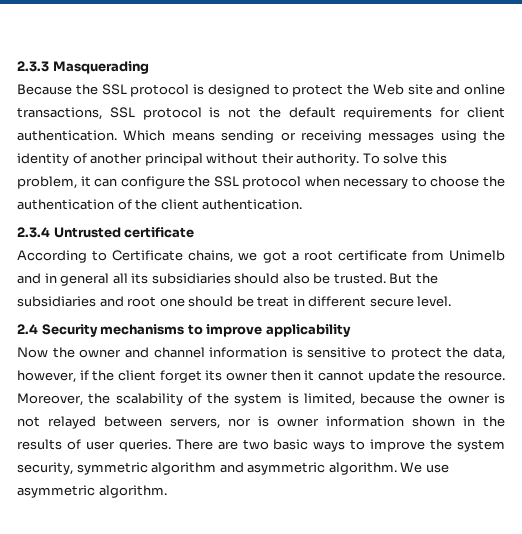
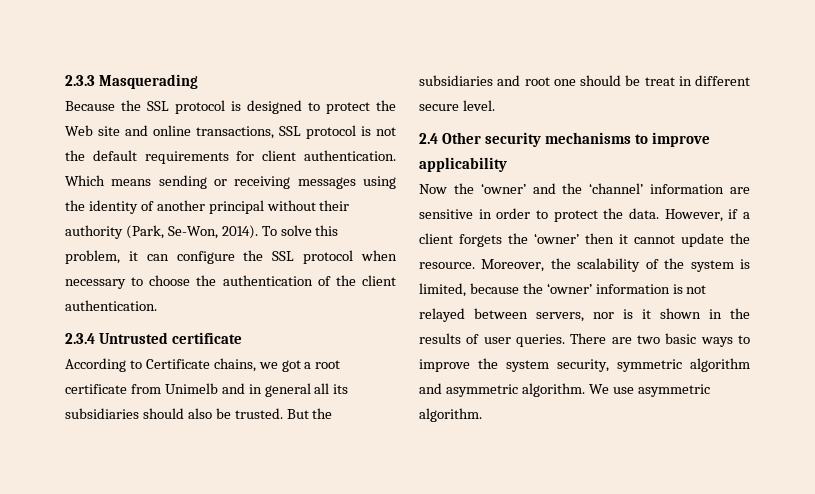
- Which means sending or receiving messages using the identity of another principal without their authority.
+ Which means sending or receiving messages using the identity of another principal without their authority (Park, Se-Won, 2014).
- 2.4 Security mechanisms to improve applicability
+ 2.4 Other security mechanisms to improve applicability
- Now the owner and channel information is sensitive to protect the data, however, if the client forget its owner then it cannot update the resource.
+ Now the ‘owner’ and the ‘channel’ information are sensitive in order to protect the data. However, if a client forgets the ‘owner’ then it cannot update the resource.
- Moreover, the scalability of the system is limited, because the owner is not relayed between servers, nor is owner information shown in the results of user queries.
+ Moreover, the scalability of the system is limited, because the ‘owner’ information is not relayed between servers, nor is it shown in the results of user queries.

